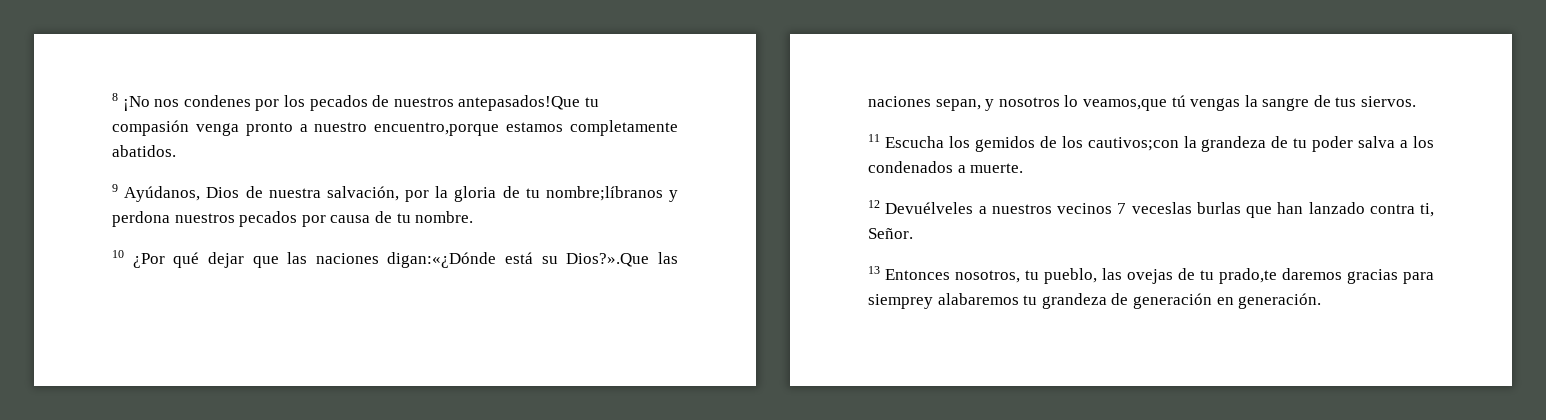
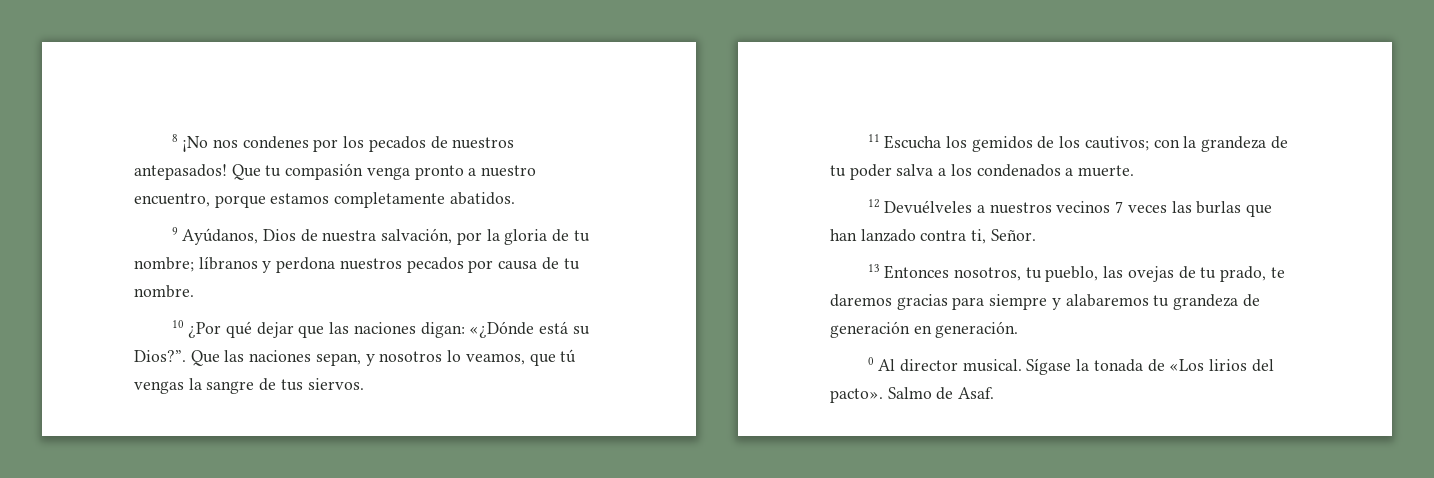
- 8 ¡No nos condenes por los pecados de nuestros antepasados!Que tu compasión venga pronto a nuestro encuentro,porque estamos completamente abatidos.
+ 8 ¡No nos condenes por los pecados de nuestros antepasados! Que tu compasión venga pronto a nuestro encuentro, porque estamos completamente abatidos.
- 9 Ayúdanos, Dios de nuestra salvación, por la gloria de tu nombre;líbranos y perdona nuestros pecados por causa de tu nombre.
+ 9 Ayúdanos, Dios de nuestra salvación, por la gloria de tu nombre; líbranos y perdona nuestros pecados por causa de tu nombre.
- 10 ¿Por qué dejar que las naciones digan:«¿Dónde está su Dios?».Que las naciones sepan, y nosotros lo veamos,que tú vengas la sangre de tus siervos.
+ 10 ¿Por qué dejar que las naciones digan: «¿Dónde está su Dios?”. Que las naciones sepan, y nosotros lo veamos, que tú vengas la sangre de tus siervos.
- 11 Escucha los gemidos de los cautivos;con la grandeza de tu poder salva a los condenados a muerte.
+ 11 Escucha los gemidos de los cautivos; con la grandeza de tu poder salva a los condenados a muerte.
- 12 Devuélveles a nuestros vecinos 7 veceslas burlas que han lanzado contra ti, Señor.
+ 12 Devuélveles a nuestros vecinos 7 veces las burlas que han lanzado contra ti, Señor.
- 13 Entonces nosotros, tu pueblo, las ovejas de tu prado,te daremos gracias para siemprey alabaremos tu grandeza de generación en generación.
+ 13 Entonces nosotros, tu pueblo, las ovejas de tu prado, te daremos gracias para siempre y alabaremos tu grandeza de generación en generación.
+ 0 Al director musical. Sígase la tonada de «Los lirios del pacto». Salmo de Asaf.

